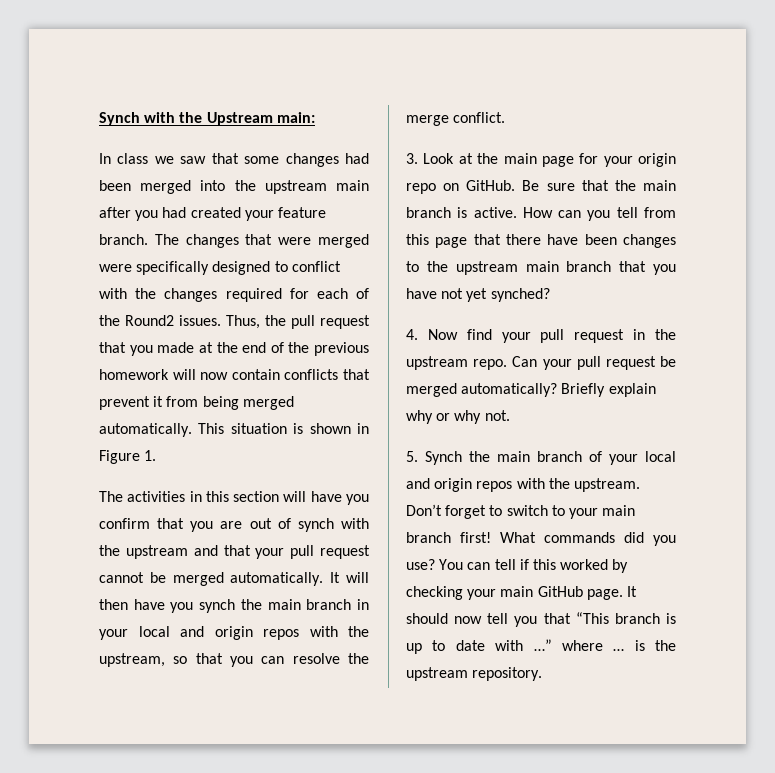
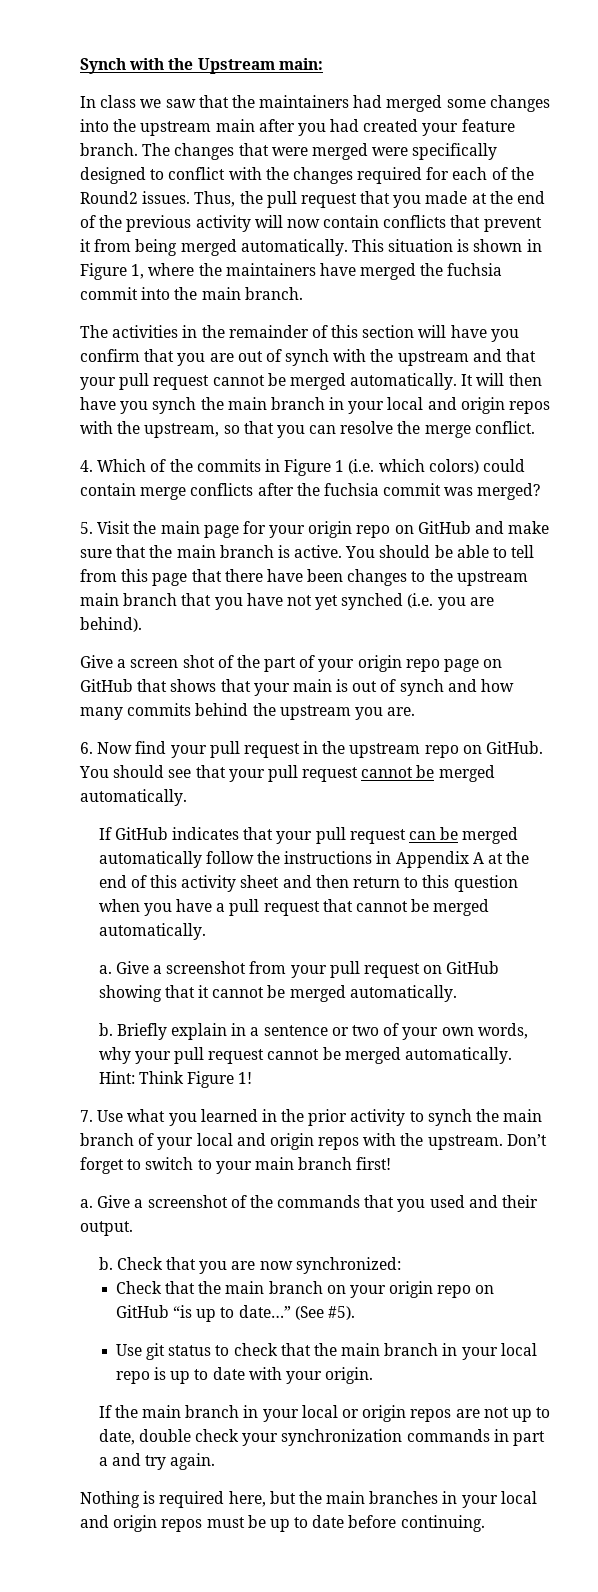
- In class we saw that some changes had been merged into the upstream main after you had created your feature branch.
+ In class we saw that the maintainers had merged some changes into the upstream main after you had created your feature branch.
- Thus, the pull request that you made at the end of the previous homework will now contain conflicts that prevent it from being merged automatically.
+ Thus, the pull request that you made at the end of the previous activity will now contain conflicts that prevent it from being merged automatically.
- This situation is shown in Figure 1.
+ This situation is shown in Figure 1, where the maintainers have merged the fuchsia commit into the main branch.
- The activities in this section will have you confirm that you are out of synch with the upstream and that your pull request cannot be merged automatically.
+ The activities in the remainder of this section will have you confirm that you are out of synch with the upstream and that your pull request cannot be merged automatically.
- 3. Look at the main page for your origin repo on GitHub. Be sure that the main branch is active.
+ 4. Which of the commits in Figure 1 (i.e. which colors) could contain merge conflicts after the fuchsia commit was merged?
+ 5. Visit the main page for your origin repo on GitHub and make sure that the main branch is active.
- How can you tell from this page that there have been changes to the upstream main branch that you have not yet synched?
- 4. Now find your pull request in the upstream repo. Can your pull request be merged automatically? Briefly explain why or why not.
- 5. Synch the main branch of your local and origin repos with the upstream.
+ You should be able to tell from this page that there have been changes to the upstream main branch that you have not yet synched (i.e. you are behind).
+ Give a screen shot of the part of your origin repo page on GitHub that shows that your main is out of synch and how many commits behind the upstream you are.
+ 6. Now find your pull request in the upstream repo on GitHub. You should see that your pull request cannot be merged automatically.
+ If GitHub indicates that your pull request can be merged automatically follow the instructions in Appendix A at the end of this activity sheet and then return to this question when you have a pull request that cannot be merged automatically.
+ a. Give a screenshot from your pull request on GitHub showing that it cannot be merged automatically.
+ b. Briefly explain in a sentence or two of your own words, why your pull request cannot be merged automatically. Hint: Think Figure 1!
+ 7. Use what you learned in the prior activity to synch the main branch of your local and origin repos with the upstream.
- Don’t forget to switch to your main branch first! What commands did you use? You can tell if this worked by checking your main GitHub page. It should now tell you that “This branch is up to date with …” where … is the upstream repository.
+ Don’t forget to switch to your main branch first!
+ a. Give a screenshot of the commands that you used and their output.
+ b. Check that you are now synchronized:
+ Check that the main branch on your origin repo on GitHub “is up to date…” (See #5).
+ Use git status to check that the main branch in your local repo is up to date with your origin.
+ If the main branch in your local or origin repos are not up to date, double check your synchronization commands in part a and try again.
+ Nothing is required here, but the main branches in your local and origin repos must be up to date before continuing.

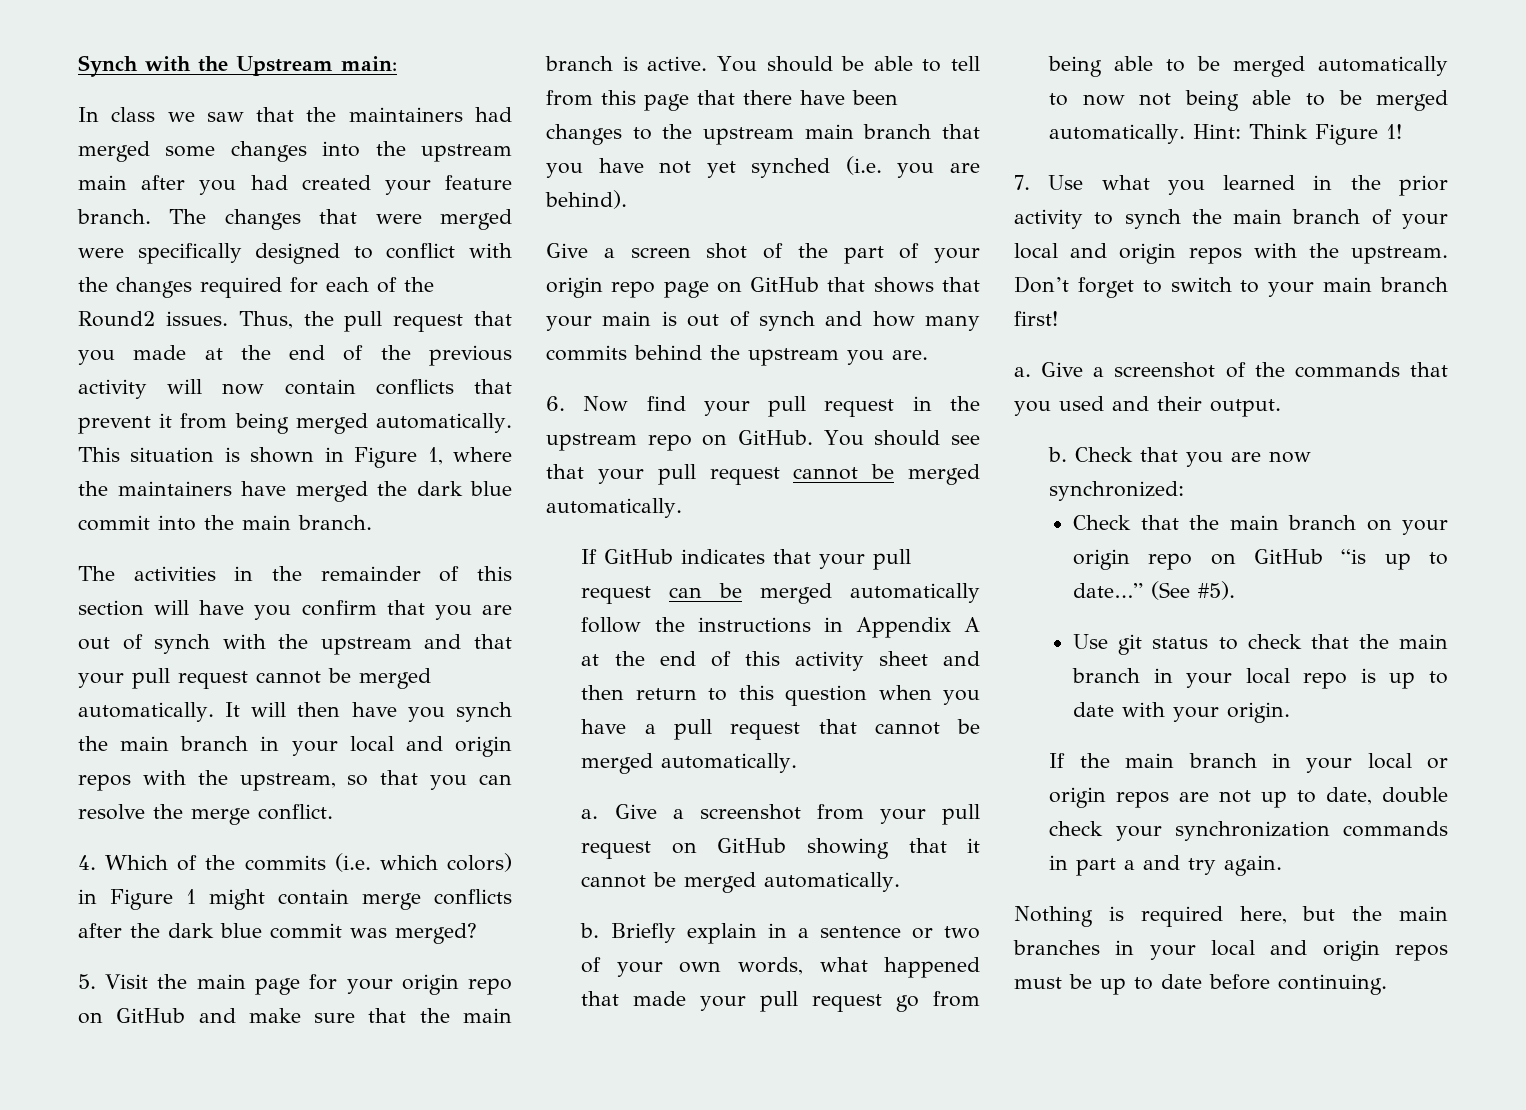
- This situation is shown in Figure 1, where the maintainers have merged the fuchsia commit into the main branch.
+ This situation is shown in Figure 1, where the maintainers have merged the dark blue commit into the main branch.
- 4. Which of the commits in Figure 1 (i.e. which colors) could contain merge conflicts after the fuchsia commit was merged?
+ 4. Which of the commits (i.e. which colors) in Figure 1 might contain merge conflicts after the dark blue commit was merged?
- Briefly explain in a sentence or two of your own words, why your pull request cannot be merged automatically.
+ Briefly explain in a sentence or two of your own words, what happened that made your pull request go from being able to be merged automatically to now not being able to be merged automatically.

